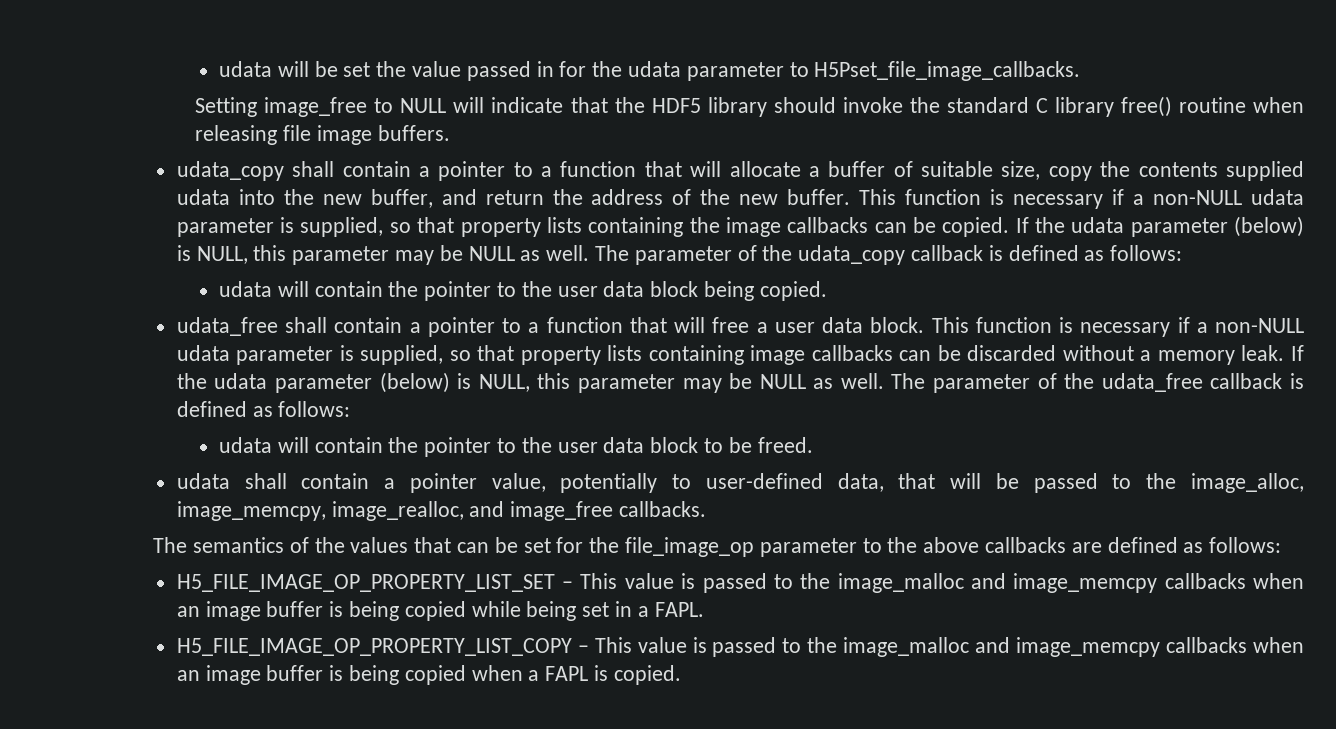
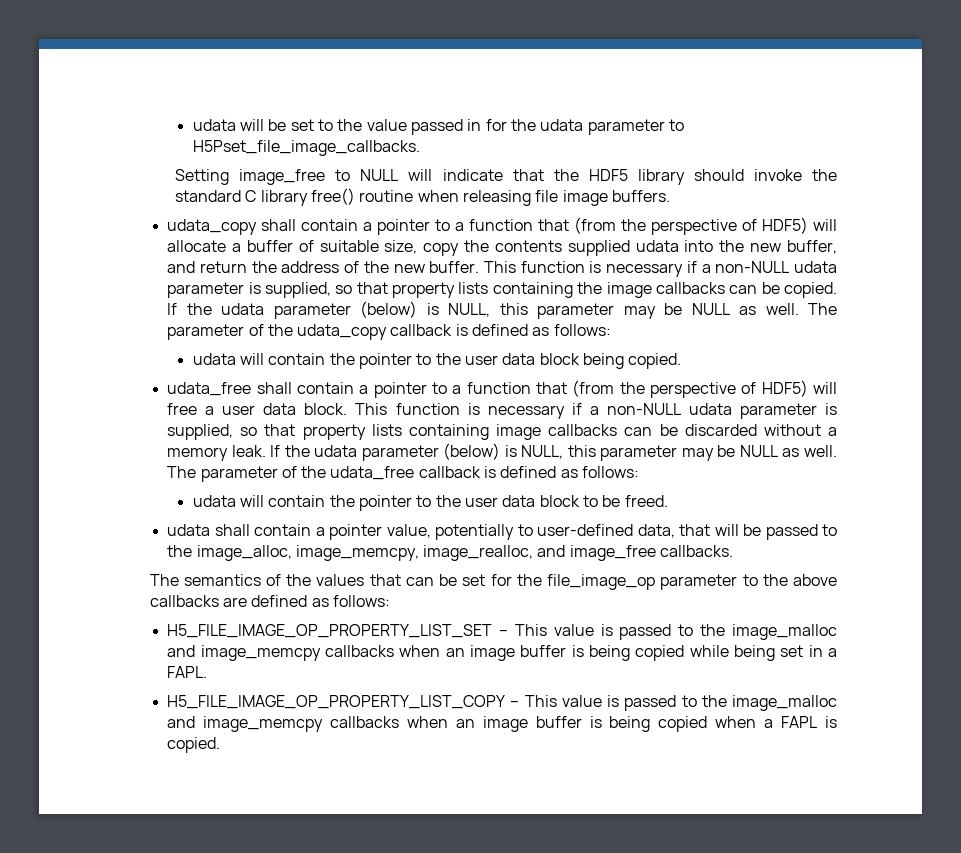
- udata will be set the value passed in for the udata parameter to H5Pset_file_image_callbacks.
+ udata will be set to the value passed in for the udata parameter to H5Pset_file_image_callbacks.
- udata_copy shall contain a pointer to a function that will allocate a buffer of suitable size, copy the contents supplied udata into the new buffer, and return the address of the new buffer.
+ udata_copy shall contain a pointer to a function that (from the perspective of HDF5) will allocate a buffer of suitable size, copy the contents supplied udata into the new buffer, and return the address of the new buffer.
- udata_free shall contain a pointer to a function that will free a user data block.
+ udata_free shall contain a pointer to a function that (from the perspective of HDF5) will free a user data block.

